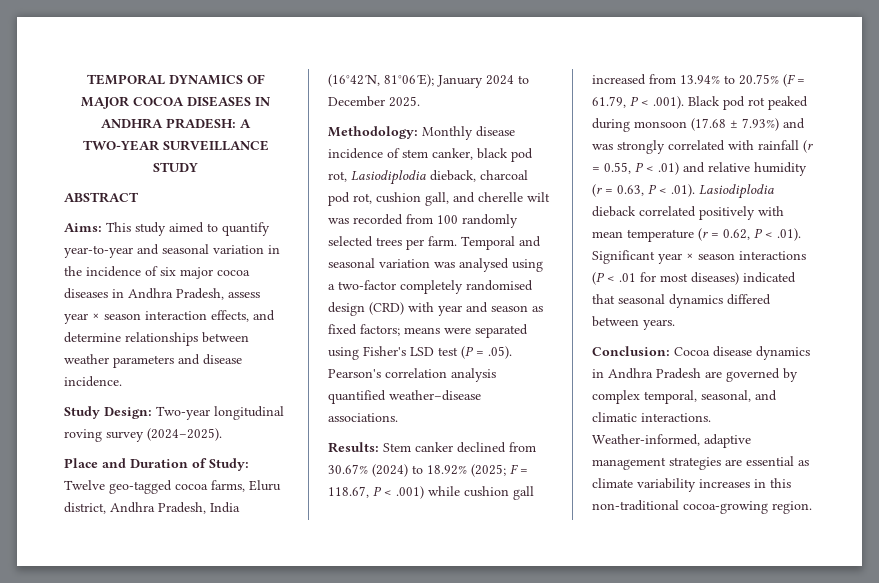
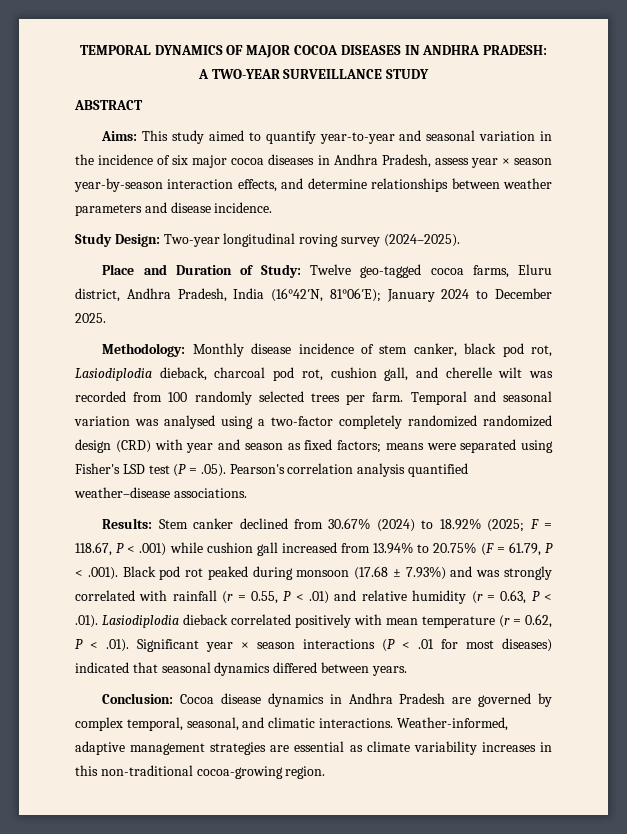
- Aims: This study aimed to quantify year-to-year and seasonal variation in the incidence of six major cocoa diseases in Andhra Pradesh, assess year × season interaction effects, and determine relationships between weather parameters and disease incidence.
+ Aims: This study aimed to quantify year-to-year and seasonal variation in the incidence of six major cocoa diseases in Andhra Pradesh, assess year × season year-by-season interaction effects, and determine relationships between weather parameters and disease incidence.
- Temporal and seasonal variation was analysed using a two-factor completely randomised design (CRD) with year and season as fixed factors; means were separated using Fisher's LSD test (P = .05). Pearson's correlation analysis quantified weather–disease associations.
+ Temporal and seasonal variation was analysed using a two-factor completely randomized randomized design (CRD) with year and season as fixed factors; means were separated using Fisher's LSD test (P = .05). Pearson's correlation analysis quantified weather–disease associations.

